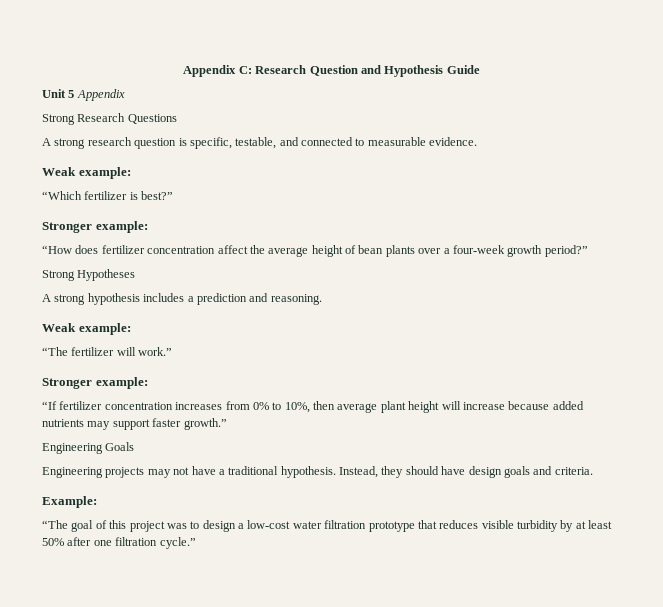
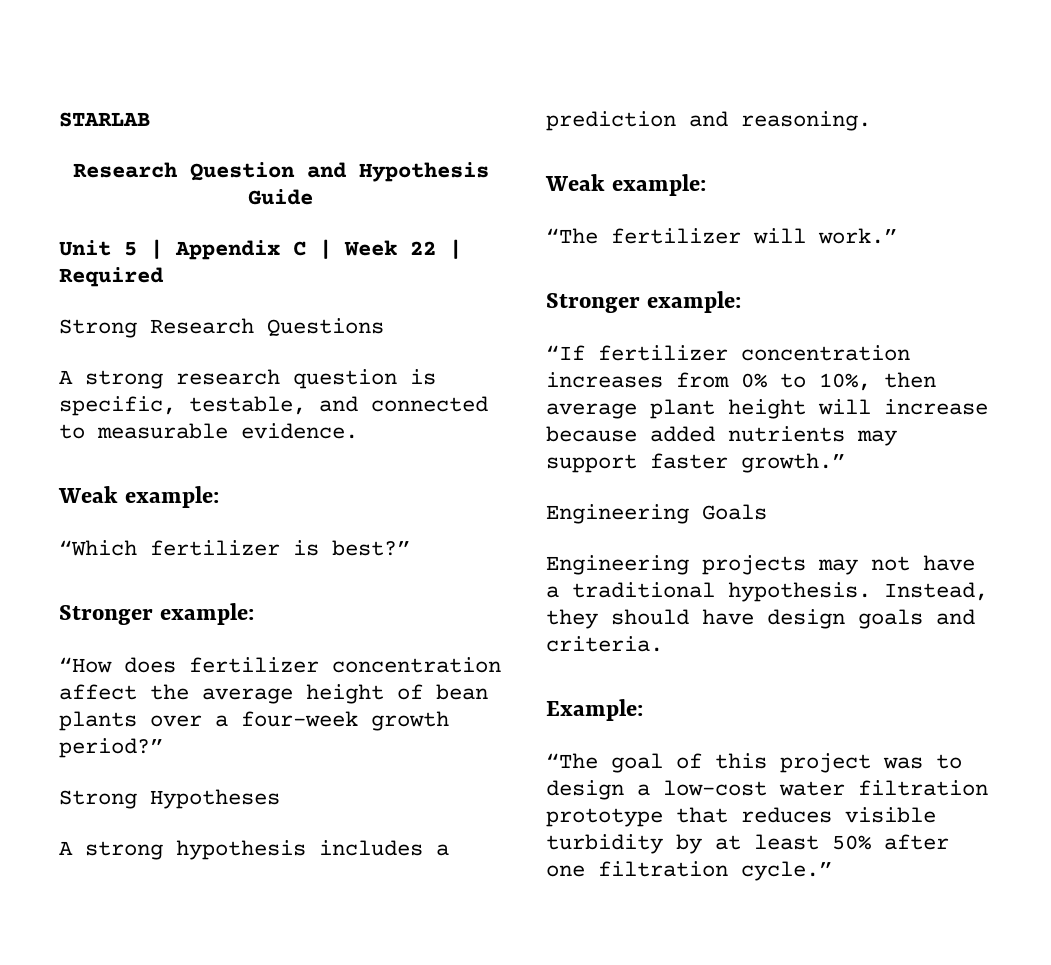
- Appendix C: Research Question and Hypothesis Guide
+ STARLAB
+ Research Question and Hypothesis Guide
- Unit 5 Appendix
+ Unit 5 | Appendix C | Week 22 | Required

